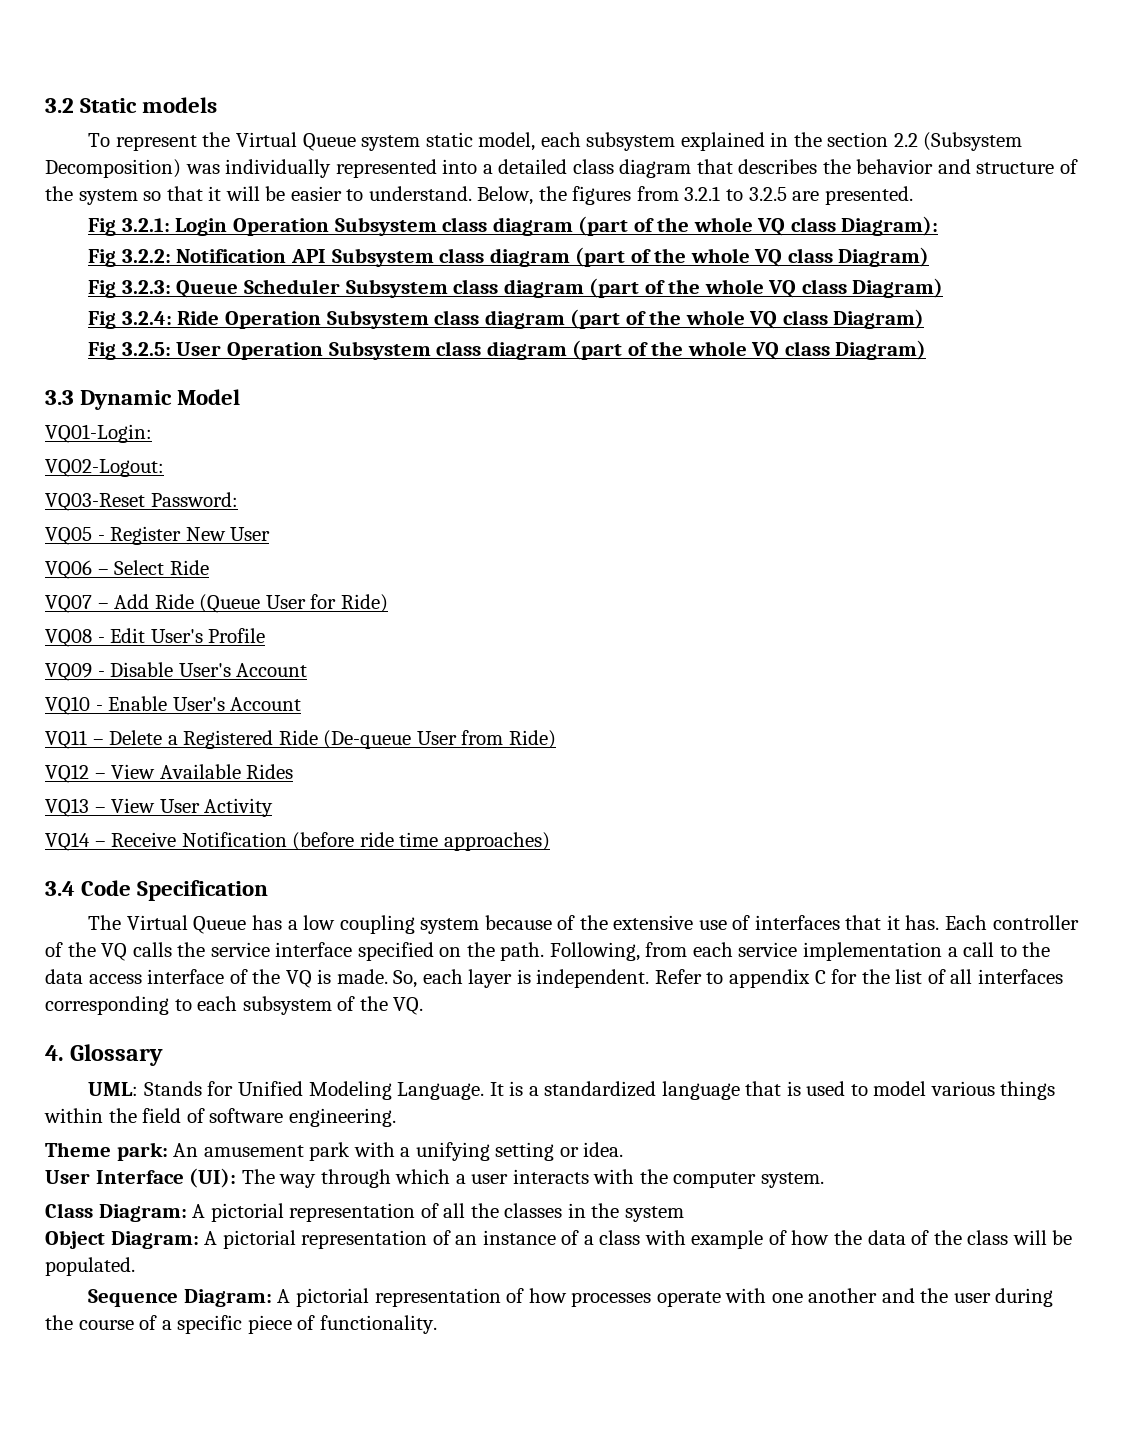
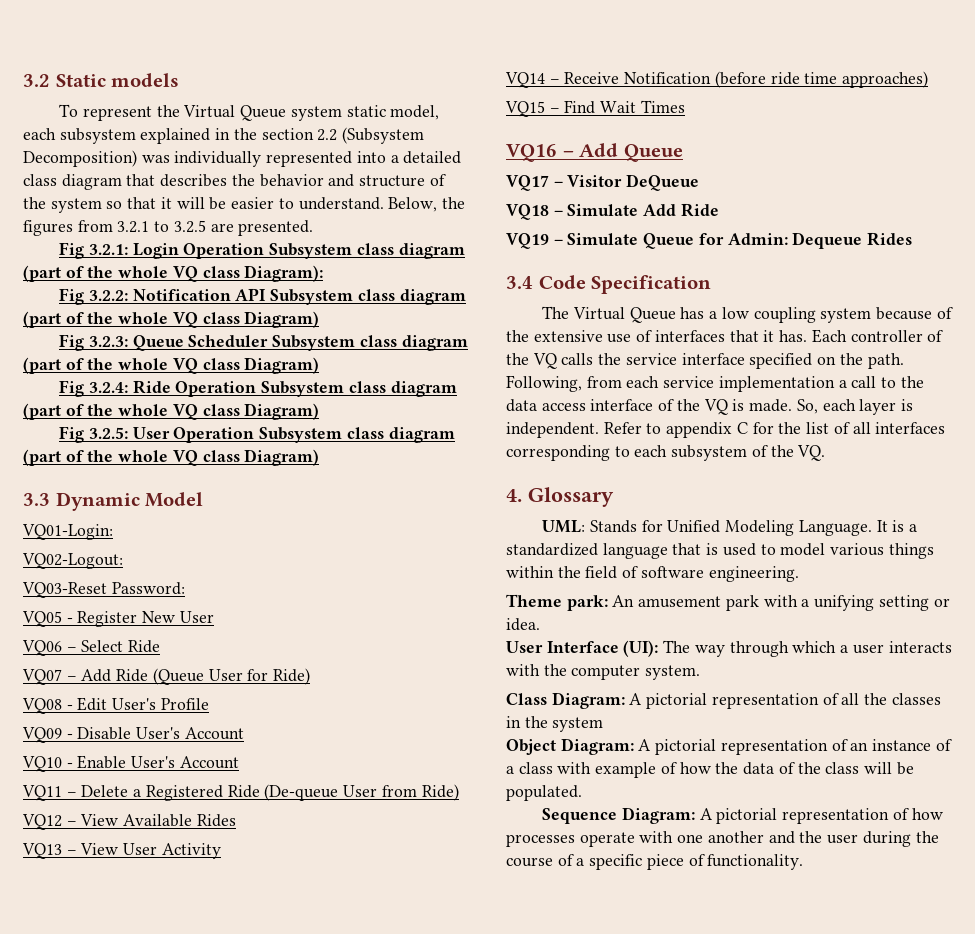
+ VQ15 – Find Wait Times
+ VQ16 – Add Queue
+ VQ17 – Visitor DeQueue
+ VQ18 – Simulate Add Ride
+ VQ19 – Simulate Queue for Admin: Dequeue Rides

